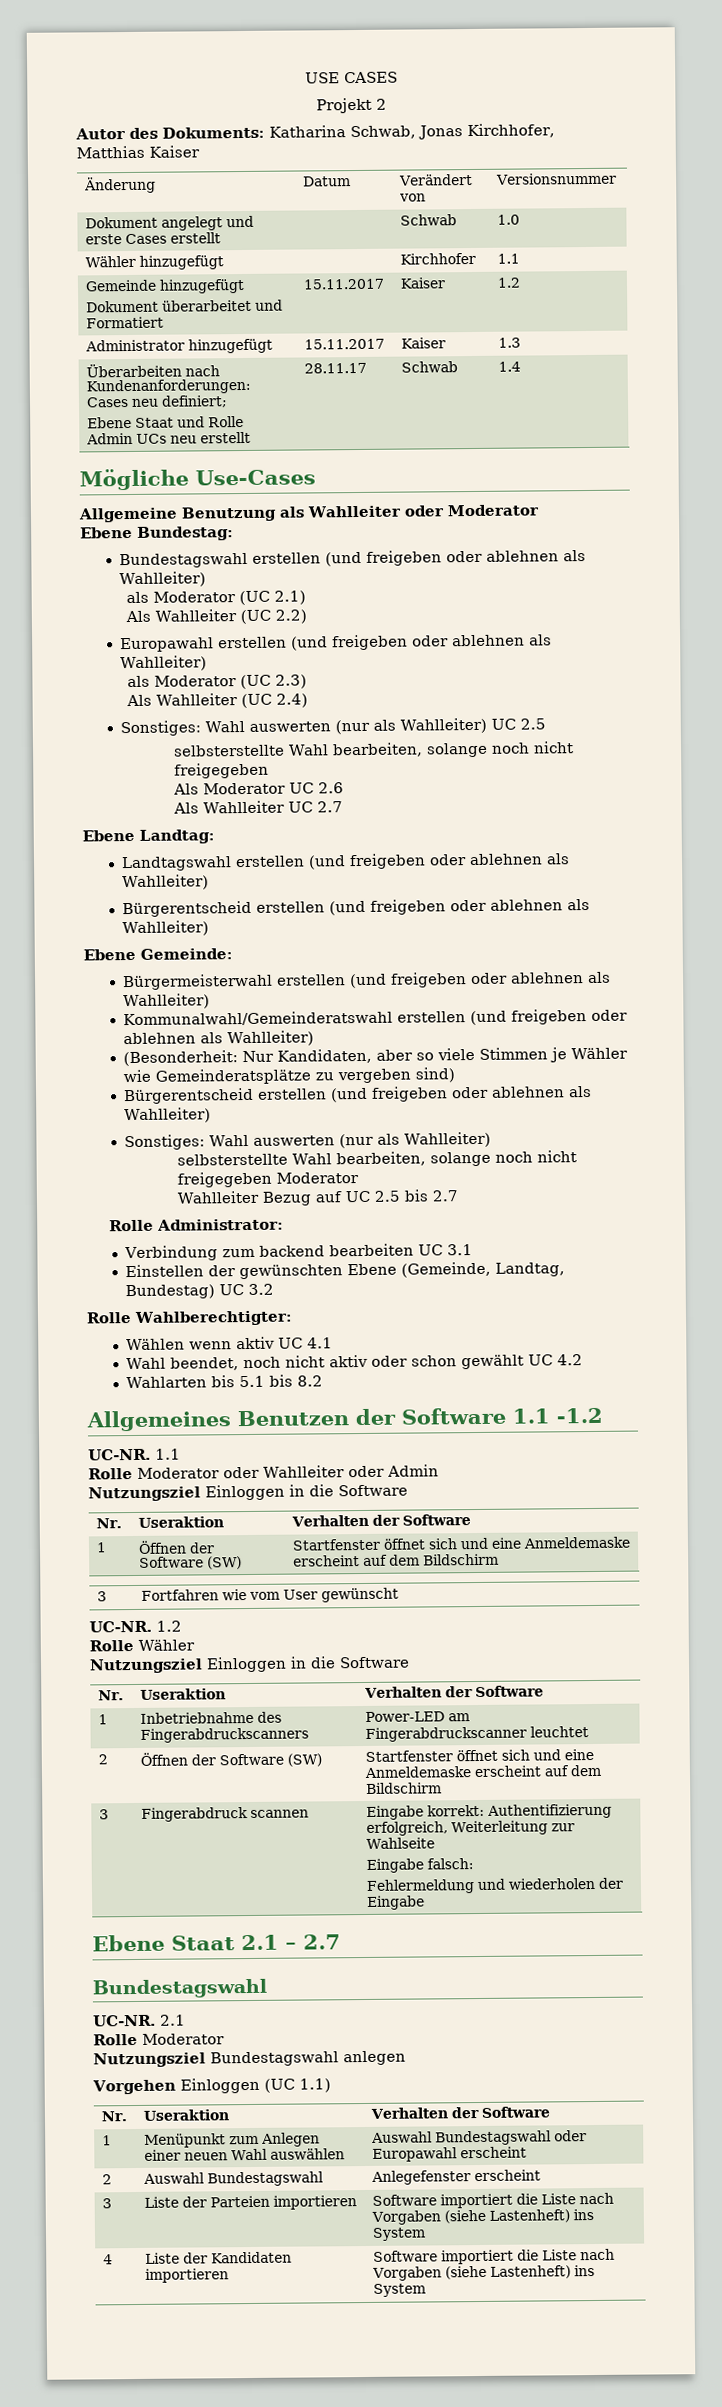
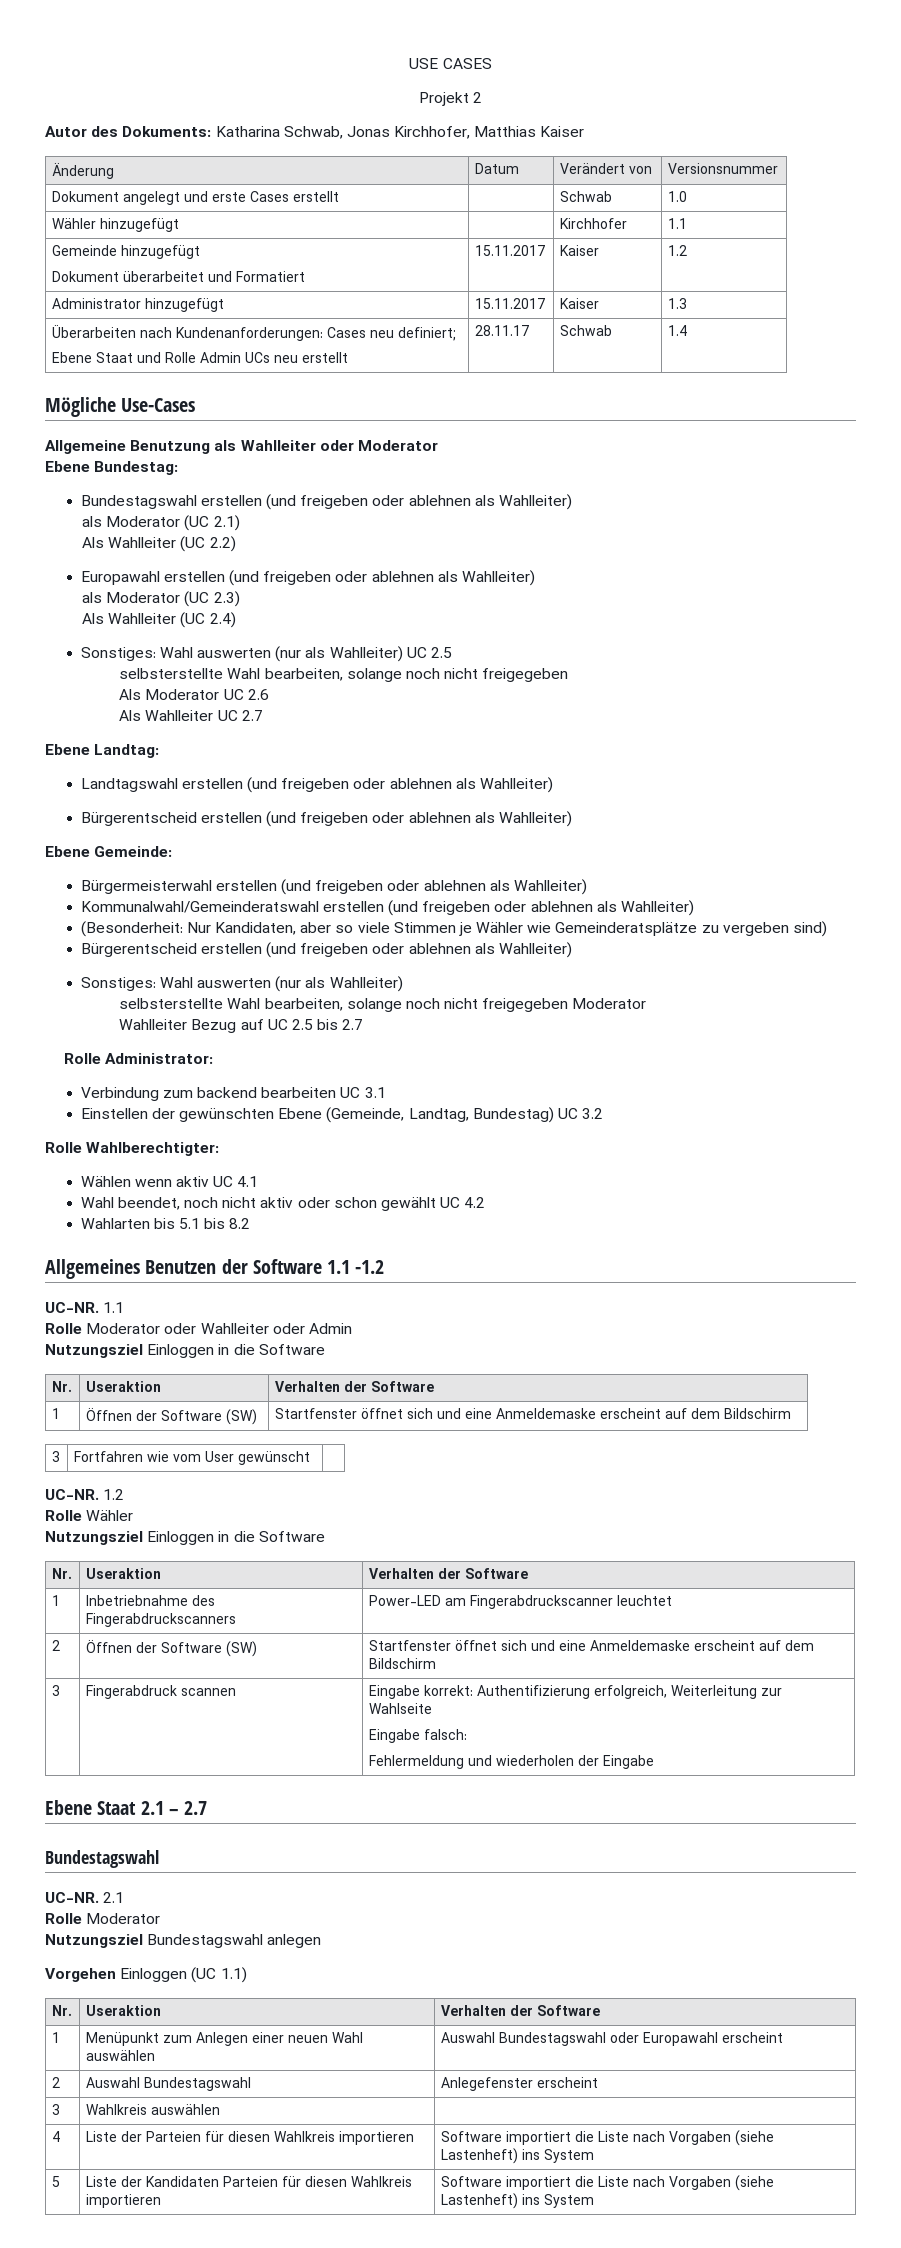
- 3 | Liste der Parteien importieren | Software importiert die Liste nach Vorgaben (siehe Lastenheft) ins System
+ 3 | Wahlkreis auswählen |
+ 4 | Liste der Parteien für diesen Wahlkreis importieren | Software importiert die Liste nach Vorgaben (siehe Lastenheft) ins System
- 4 | Liste der Kandidaten importieren | Software importiert die Liste nach Vorgaben (siehe Lastenheft) ins System
+ 5 | Liste der Kandidaten Parteien für diesen Wahlkreis importieren | Software importiert die Liste nach Vorgaben (siehe Lastenheft) ins System

